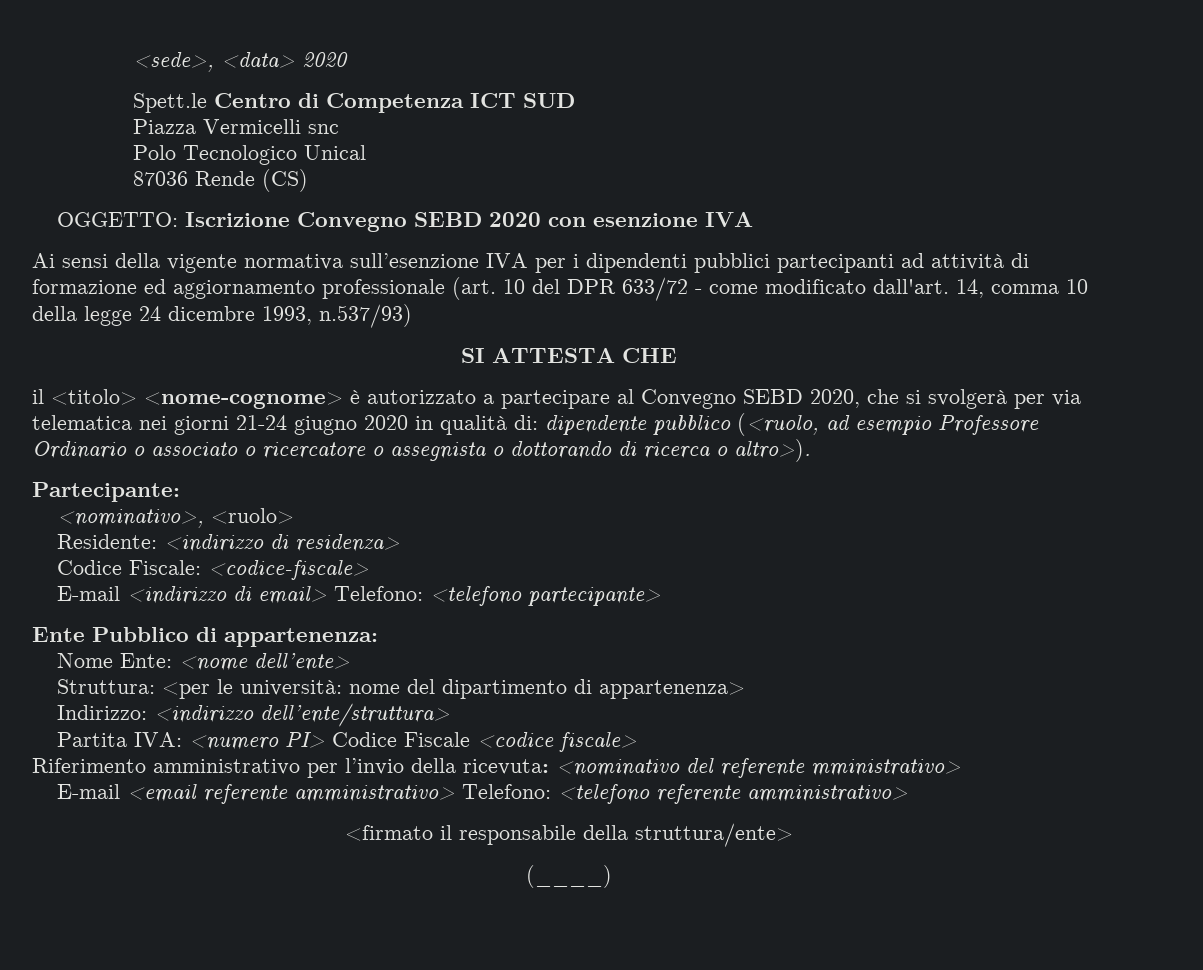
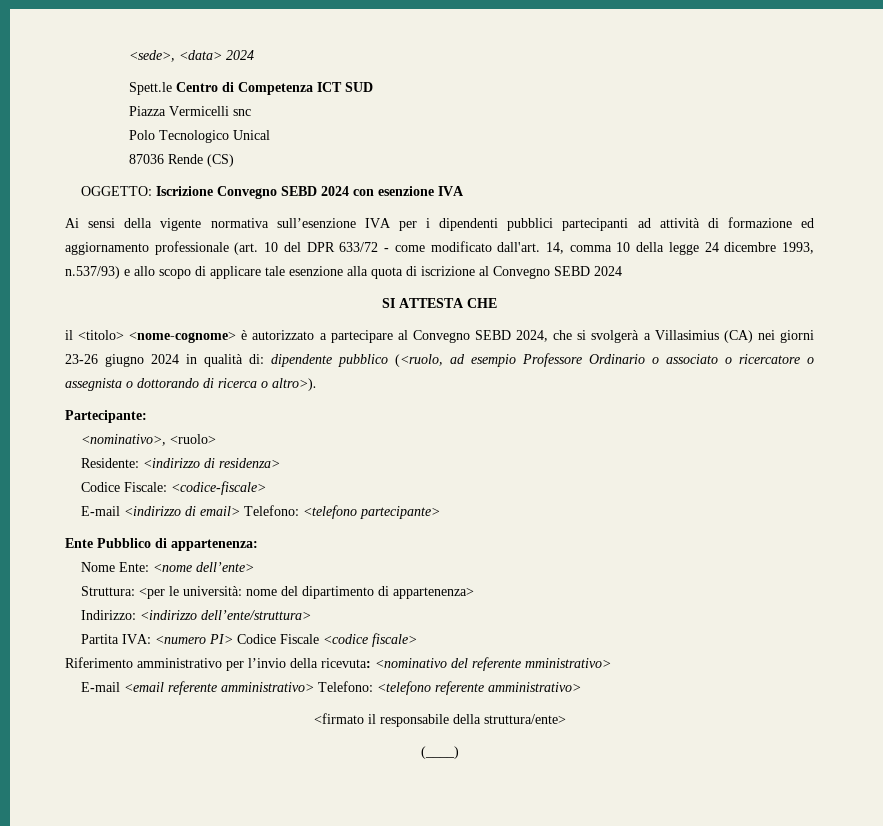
- <sede>, <data> 2020
+ <sede>, <data> 2024
- OGGETTO: Iscrizione Convegno SEBD 2020 con esenzione IVA
+ OGGETTO: Iscrizione Convegno SEBD 2024 con esenzione IVA
- 14, comma 10 della legge 24 dicembre 1993, n.537/93)
+ 14, comma 10 della legge 24 dicembre 1993, n.537/93) e allo scopo di applicare tale esenzione alla quota di iscrizione al Convegno SEBD 2024
- il <titolo> <nome-cognome> è autorizzato a partecipare al Convegno SEBD 2020, che si svolgerà per via telematica nei giorni 21-24 giugno 2020 in qualità di: dipendente pubblico (<ruolo, ad esempio Professore Ordinario o associato o ricercatore o assegnista o dottorando di ricerca o altro>).
+ il <titolo> <nome-cognome> è autorizzato a partecipare al Convegno SEBD 2024, che si svolgerà a Villasimius (CA) nei giorni 23-26 giugno 2024 in qualità di: dipendente pubblico (<ruolo, ad esempio Professore Ordinario o associato o ricercatore o assegnista o dottorando di ricerca o altro>).

